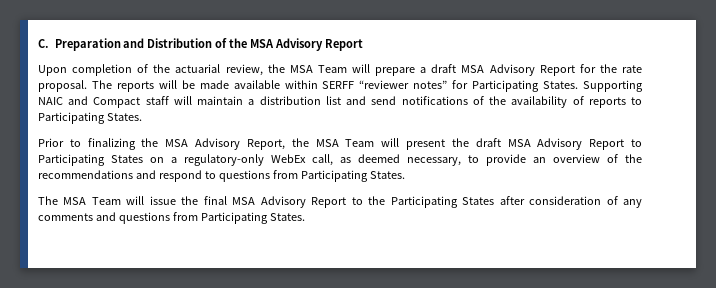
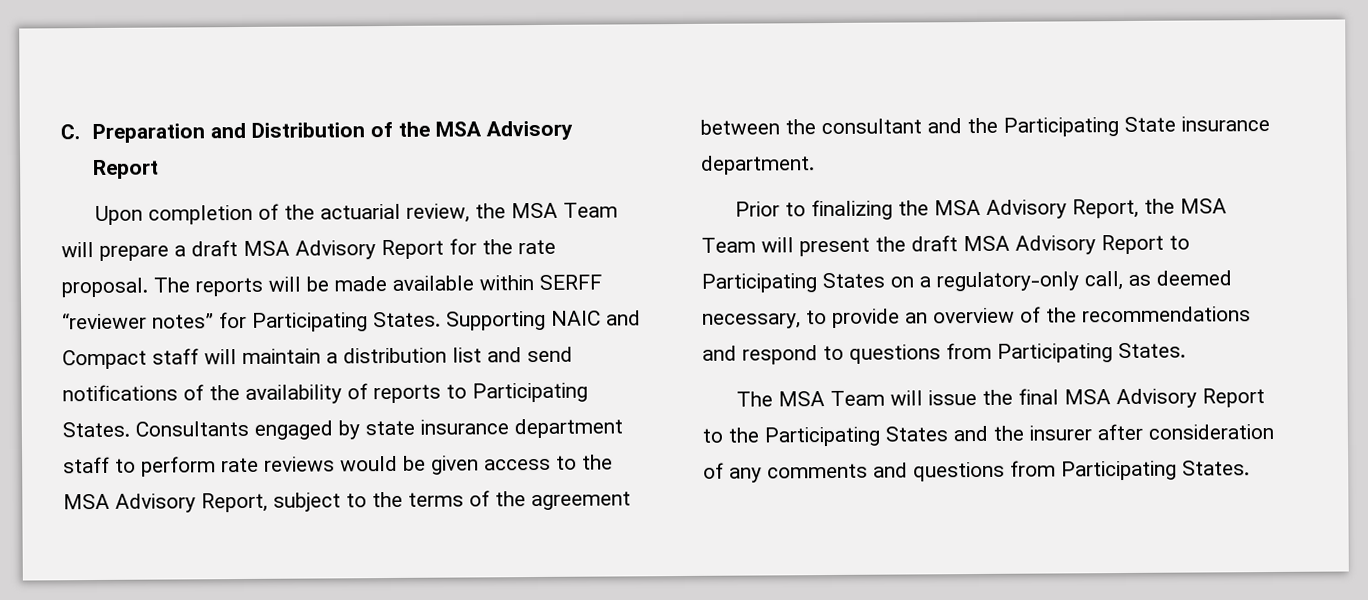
+ Consultants engaged by state insurance department staff to perform rate reviews would be given access to the MSA Advisory Report, subject to the terms of the agreement between the consultant and the Participating State insurance department.
- Prior to finalizing the MSA Advisory Report, the MSA Team will present the draft MSA Advisory Report to Participating States on a regulatory-only WebEx call, as deemed necessary, to provide an overview of the recommendations and respond to questions from Participating States.
+ Prior to finalizing the MSA Advisory Report, the MSA Team will present the draft MSA Advisory Report to Participating States on a regulatory-only call, as deemed necessary, to provide an overview of the recommendations and respond to questions from Participating States.
- The MSA Team will issue the final MSA Advisory Report to the Participating States after consideration of any comments and questions from Participating States.
+ The MSA Team will issue the final MSA Advisory Report to the Participating States and the insurer after consideration of any comments and questions from Participating States.

